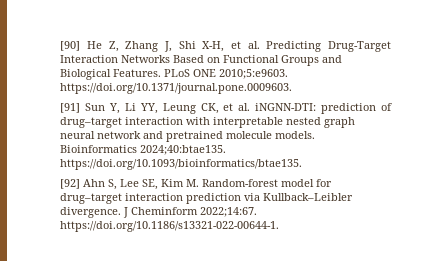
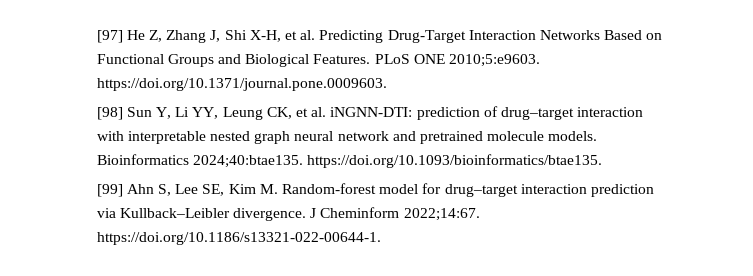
- [90] He Z, Zhang J, Shi X-H, et al. Predicting Drug-Target Interaction Networks Based on Functional Groups and Biological Features.
+ [97] He Z, Zhang J, Shi X-H, et al. Predicting Drug-Target Interaction Networks Based on Functional Groups and Biological Features.
- [91] Sun Y, Li YY, Leung CK, et al. iNGNN-DTI: prediction of drug–target interaction with interpretable nested graph neural network and pretrained molecule models.
+ [98] Sun Y, Li YY, Leung CK, et al. iNGNN-DTI: prediction of drug–target interaction with interpretable nested graph neural network and pretrained molecule models.
- [92] Ahn S, Lee SE, Kim M. Random-forest model for drug–target interaction prediction via Kullback–Leibler divergence.
+ [99] Ahn S, Lee SE, Kim M. Random-forest model for drug–target interaction prediction via Kullback–Leibler divergence.

